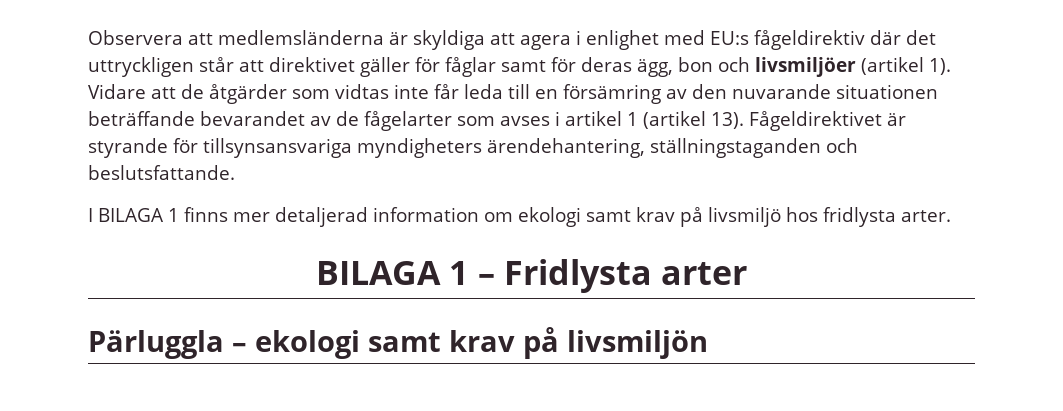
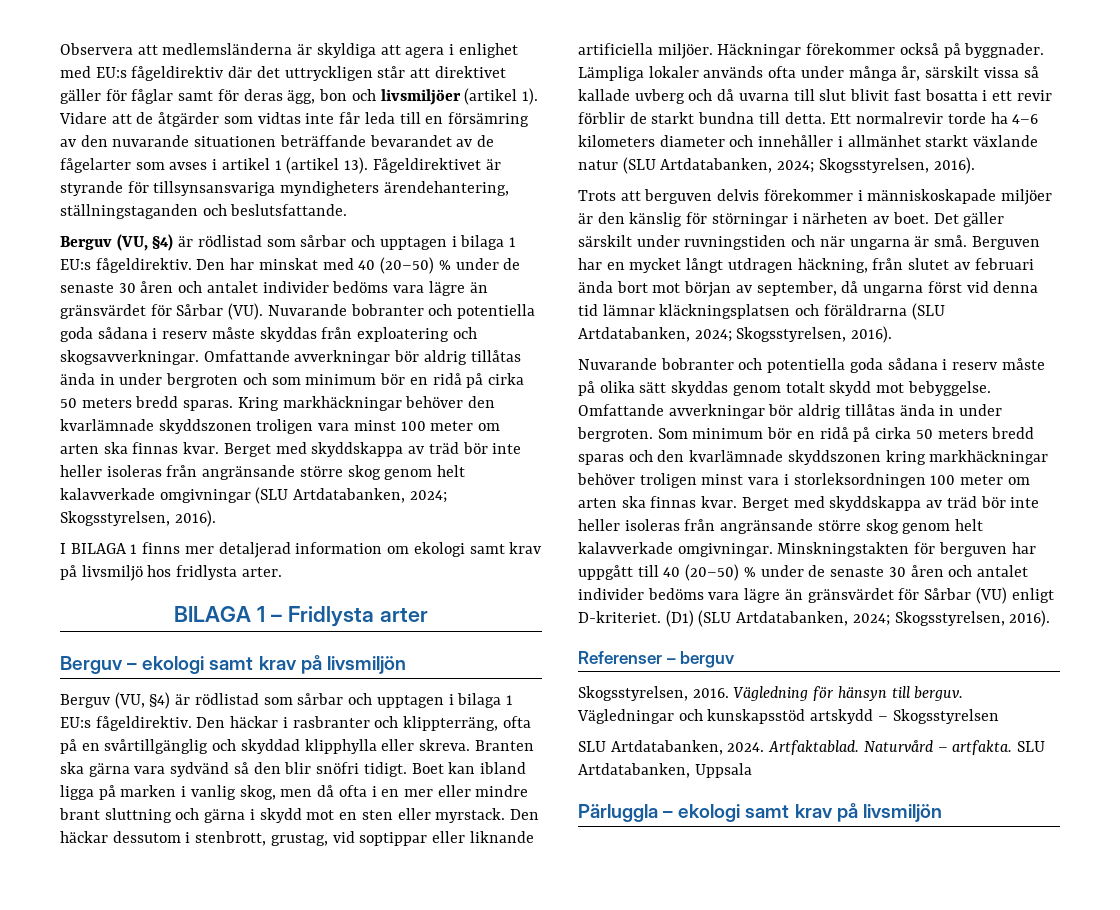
+ Berguv (VU, §4) är rödlistad som sårbar och upptagen i bilaga 1 EU:s fågeldirektiv. Den har minskat med 40 (20–50) % under de senaste 30 åren och antalet individer bedöms vara lägre än gränsvärdet för Sårbar (VU). Nuvarande bobranter och potentiella goda sådana i reserv måste skyddas från exploatering och skogsavverkningar. Omfattande avverkningar bör aldrig tillåtas ända in under bergroten och som minimum bör en ridå på cirka 50 meters bredd sparas. Kring markhäckningar behöver den kvarlämnade skyddszonen troligen vara minst 100 meter om arten ska finnas kvar. Berget med skyddskappa av träd bör inte heller isoleras från angränsande större skog genom helt kalavverkade omgivningar (SLU Artdatabanken, 2024; Skogsstyrelsen, 2016).
+ Berguv – ekologi samt krav på livsmiljön
+ Berguv (VU, §4) är rödlistad som sårbar och upptagen i bilaga 1 EU:s fågeldirektiv. Den häckar i rasbranter och klippterräng, ofta på en svårtillgänglig och skyddad klipphylla eller skreva. Branten ska gärna vara sydvänd så den blir snöfri tidigt. Boet kan ibland ligga på marken i vanlig skog, men då ofta i en mer eller mindre brant sluttning och gärna i skydd mot en sten eller myrstack. Den häckar dessutom i stenbrott, grustag, vid soptippar eller liknande artificiella miljöer. Häckningar förekommer också på byggnader. Lämpliga lokaler används ofta under många år, särskilt vissa så kallade uvberg och då uvarna till slut blivit fast bosatta i ett revir förblir de starkt bundna till detta. Ett normalrevir torde ha 4–6 kilometers diameter och innehåller i allmänhet starkt växlande natur (SLU Artdatabanken, 2024; Skogsstyrelsen, 2016).
+ Trots att berguven delvis förekommer i människoskapade miljöer är den känslig för störningar i närheten av boet. Det gäller särskilt under ruvningstiden och när ungarna är små. Berguven har en mycket långt utdragen häckning, från slutet av februari ända bort mot början av september, då ungarna först vid denna tid lämnar kläckningsplatsen och föräldrarna (SLU Artdatabanken, 2024; Skogsstyrelsen, 2016).
+ Nuvarande bobranter och potentiella goda sådana i reserv måste på olika sätt skyddas genom totalt skydd mot bebyggelse. Omfattande avverkningar bör aldrig tillåtas ända in under bergroten. Som minimum bör en ridå på cirka 50 meters bredd sparas och den kvarlämnade skyddszonen kring markhäckningar behöver troligen minst vara i storleksordningen 100 meter om arten ska finnas kvar. Berget med skyddskappa av träd bör inte heller isoleras från angränsande större skog genom helt kalavverkade omgivningar. Minskningstakten för berguven har uppgått till 40 (20–50) % under de senaste 30 åren och antalet individer bedöms vara lägre än gränsvärdet för Sårbar (VU) enligt D-kriteriet. (D1) (SLU Artdatabanken, 2024; Skogsstyrelsen, 2016).
+ Referenser – berguv
+ Skogsstyrelsen, 2016. Vägledning för hänsyn till berguv. Vägledningar och kunskapsstöd artskydd – Skogsstyrelsen
+ SLU Artdatabanken, 2024. Artfaktablad. Naturvård – artfakta. SLU Artdatabanken, Uppsala

